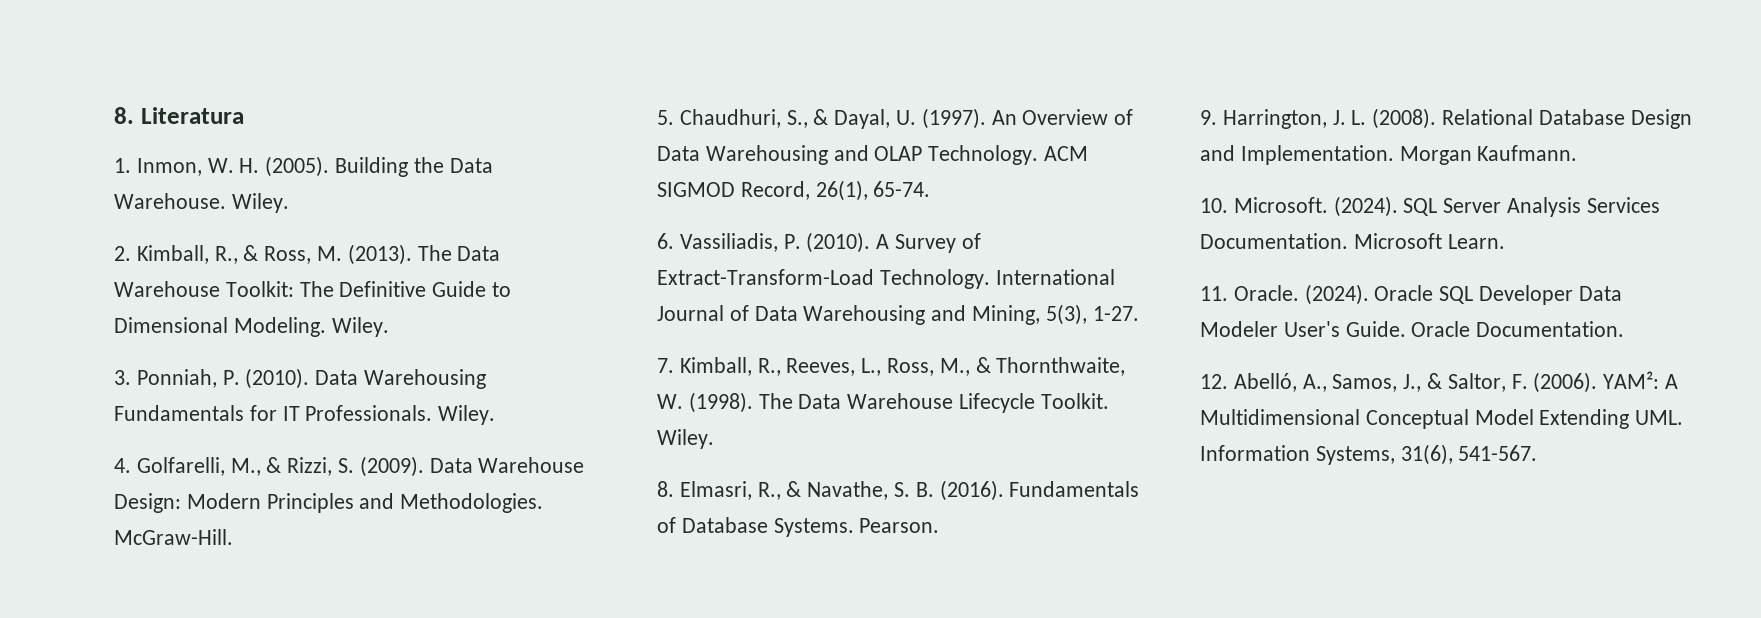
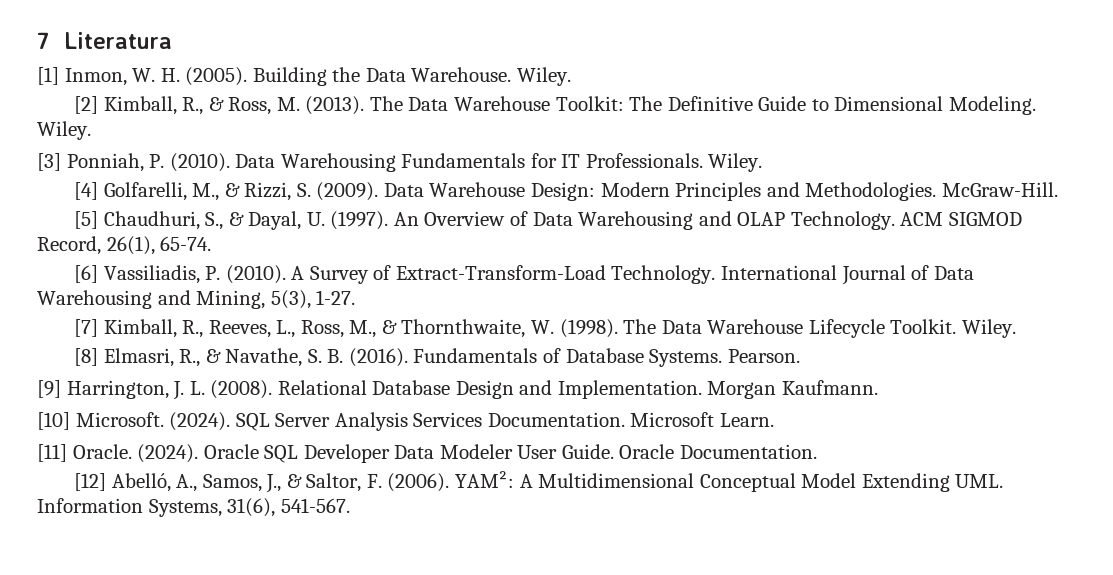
- 8. Literatura
+ 7 Literatura
- 1. Inmon, W. H. (2005).
+ [1] Inmon, W. H. (2005).
- 2. Kimball, R., & Ross, M. (2013).
+ [2] Kimball, R., & Ross, M. (2013).
- 3. Ponniah, P. (2010).
+ [3] Ponniah, P. (2010).
- 4. Golfarelli, M., & Rizzi, S. (2009).
+ [4] Golfarelli, M., & Rizzi, S. (2009).
- 5. Chaudhuri, S., & Dayal, U. (1997).
+ [5] Chaudhuri, S., & Dayal, U. (1997).
- 6. Vassiliadis, P. (2010).
+ [6] Vassiliadis, P. (2010).
- 7. Kimball, R., Reeves, L., Ross, M., & Thornthwaite, W. (1998).
+ [7] Kimball, R., Reeves, L., Ross, M., & Thornthwaite, W. (1998).
- 8. Elmasri, R., & Navathe, S. B. (2016).
+ [8] Elmasri, R., & Navathe, S. B. (2016).
- 9. Harrington, J. L. (2008).
+ [9] Harrington, J. L. (2008).
- 10. Microsoft.
+ [10] Microsoft.
- 11. Oracle.
+ [11] Oracle.
- Oracle SQL Developer Data Modeler User's Guide.
+ Oracle SQL Developer Data Modeler User Guide.
- 12. Abelló, A., Samos, J., & Saltor, F. (2006).
+ [12] Abelló, A., Samos, J., & Saltor, F. (2006).

